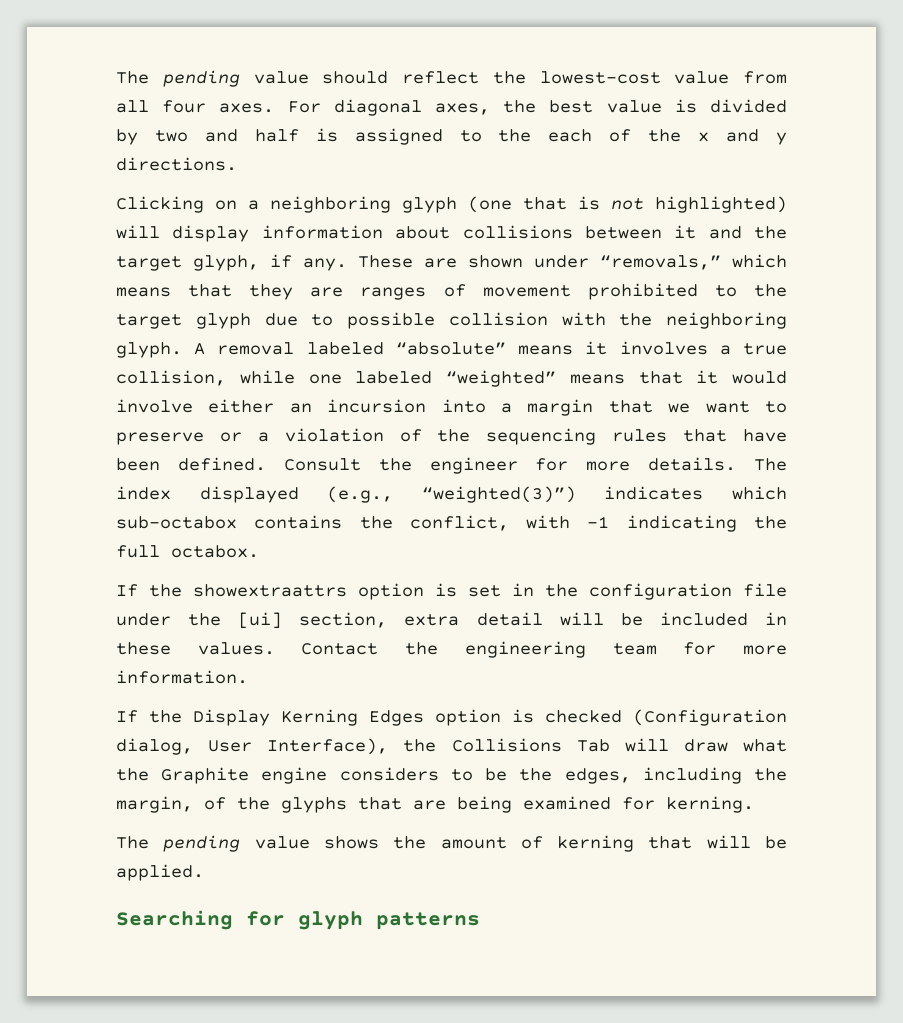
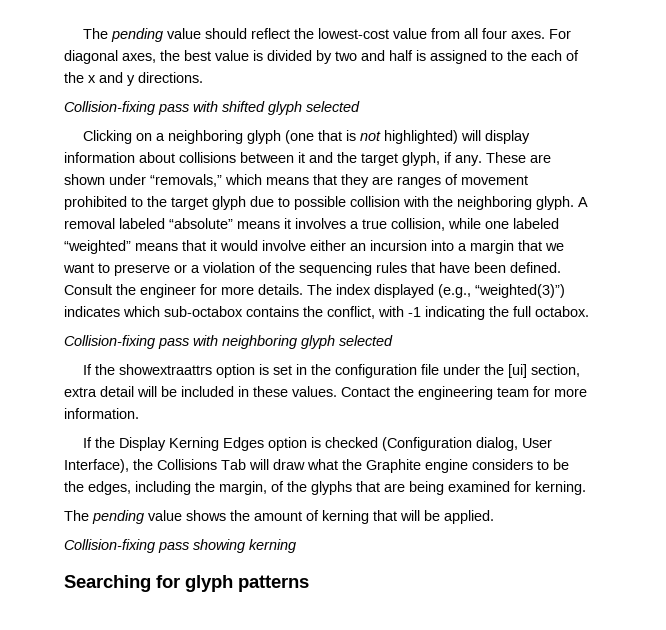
+ Collision-fixing pass with shifted glyph selected
+ Collision-fixing pass with neighboring glyph selected
+ Collision-fixing pass showing kerning

